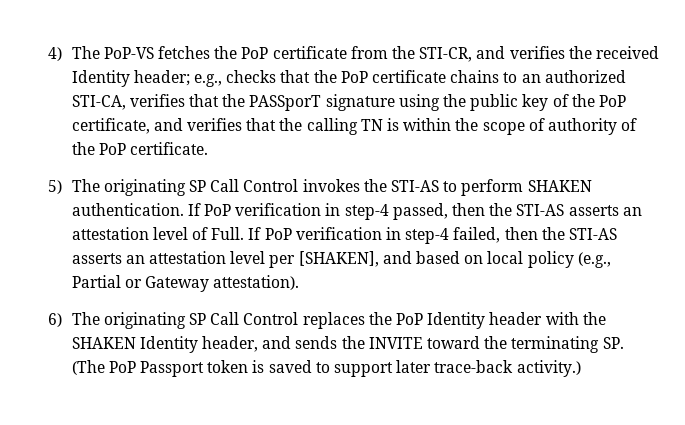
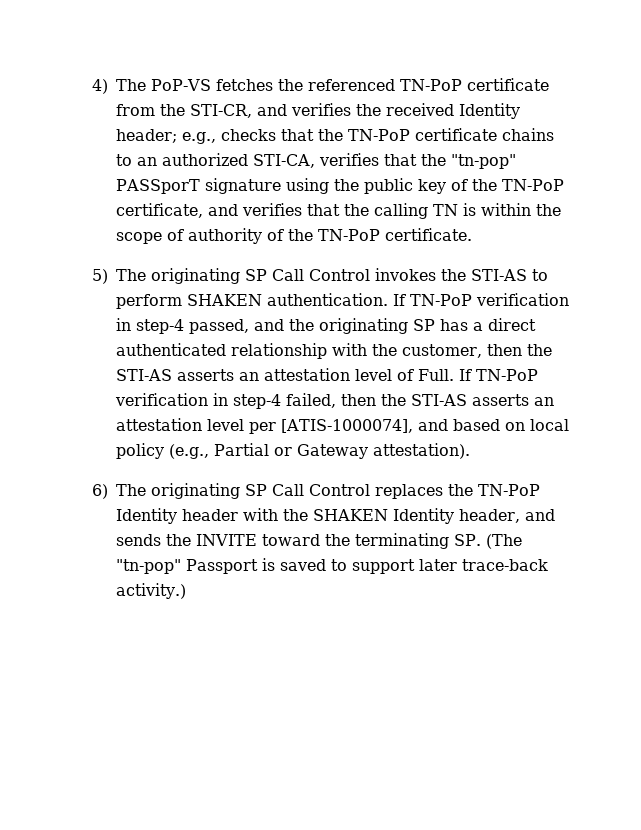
- 4) The PoP-VS fetches the PoP certificate from the STI-CR, and verifies the received Identity header; e.g., checks that the PoP certificate chains to an authorized STI-CA, verifies that the PASSporT signature using the public key of the PoP certificate, and verifies that the calling TN is within the scope of authority of the PoP certificate.
+ 4) The PoP-VS fetches the referenced TN-PoP certificate from the STI-CR, and verifies the received Identity header; e.g., checks that the TN-PoP certificate chains to an authorized STI-CA, verifies that the "tn-pop" PASSporT signature using the public key of the TN-PoP certificate, and verifies that the calling TN is within the scope of authority of the TN-PoP certificate.
- If PoP verification in step-4 passed, then the STI-AS asserts an attestation level of Full.
+ If TN-PoP verification in step-4 passed, and the originating SP has a direct authenticated relationship with the customer, then the STI-AS asserts an attestation level of Full.
- If PoP verification in step-4 failed, then the STI-AS asserts an attestation level per [SHAKEN], and based on local policy (e.g., Partial or Gateway attestation).
+ If TN-PoP verification in step-4 failed, then the STI-AS asserts an attestation level per [ATIS-1000074], and based on local policy (e.g., Partial or Gateway attestation).
- 6) The originating SP Call Control replaces the PoP Identity header with the SHAKEN Identity header, and sends the INVITE toward the terminating SP. (The PoP Passport token is saved to support later trace-back activity.)
+ 6) The originating SP Call Control replaces the TN-PoP Identity header with the SHAKEN Identity header, and sends the INVITE toward the terminating SP. (The "tn-pop" Passport is saved to support later trace-back activity.)

